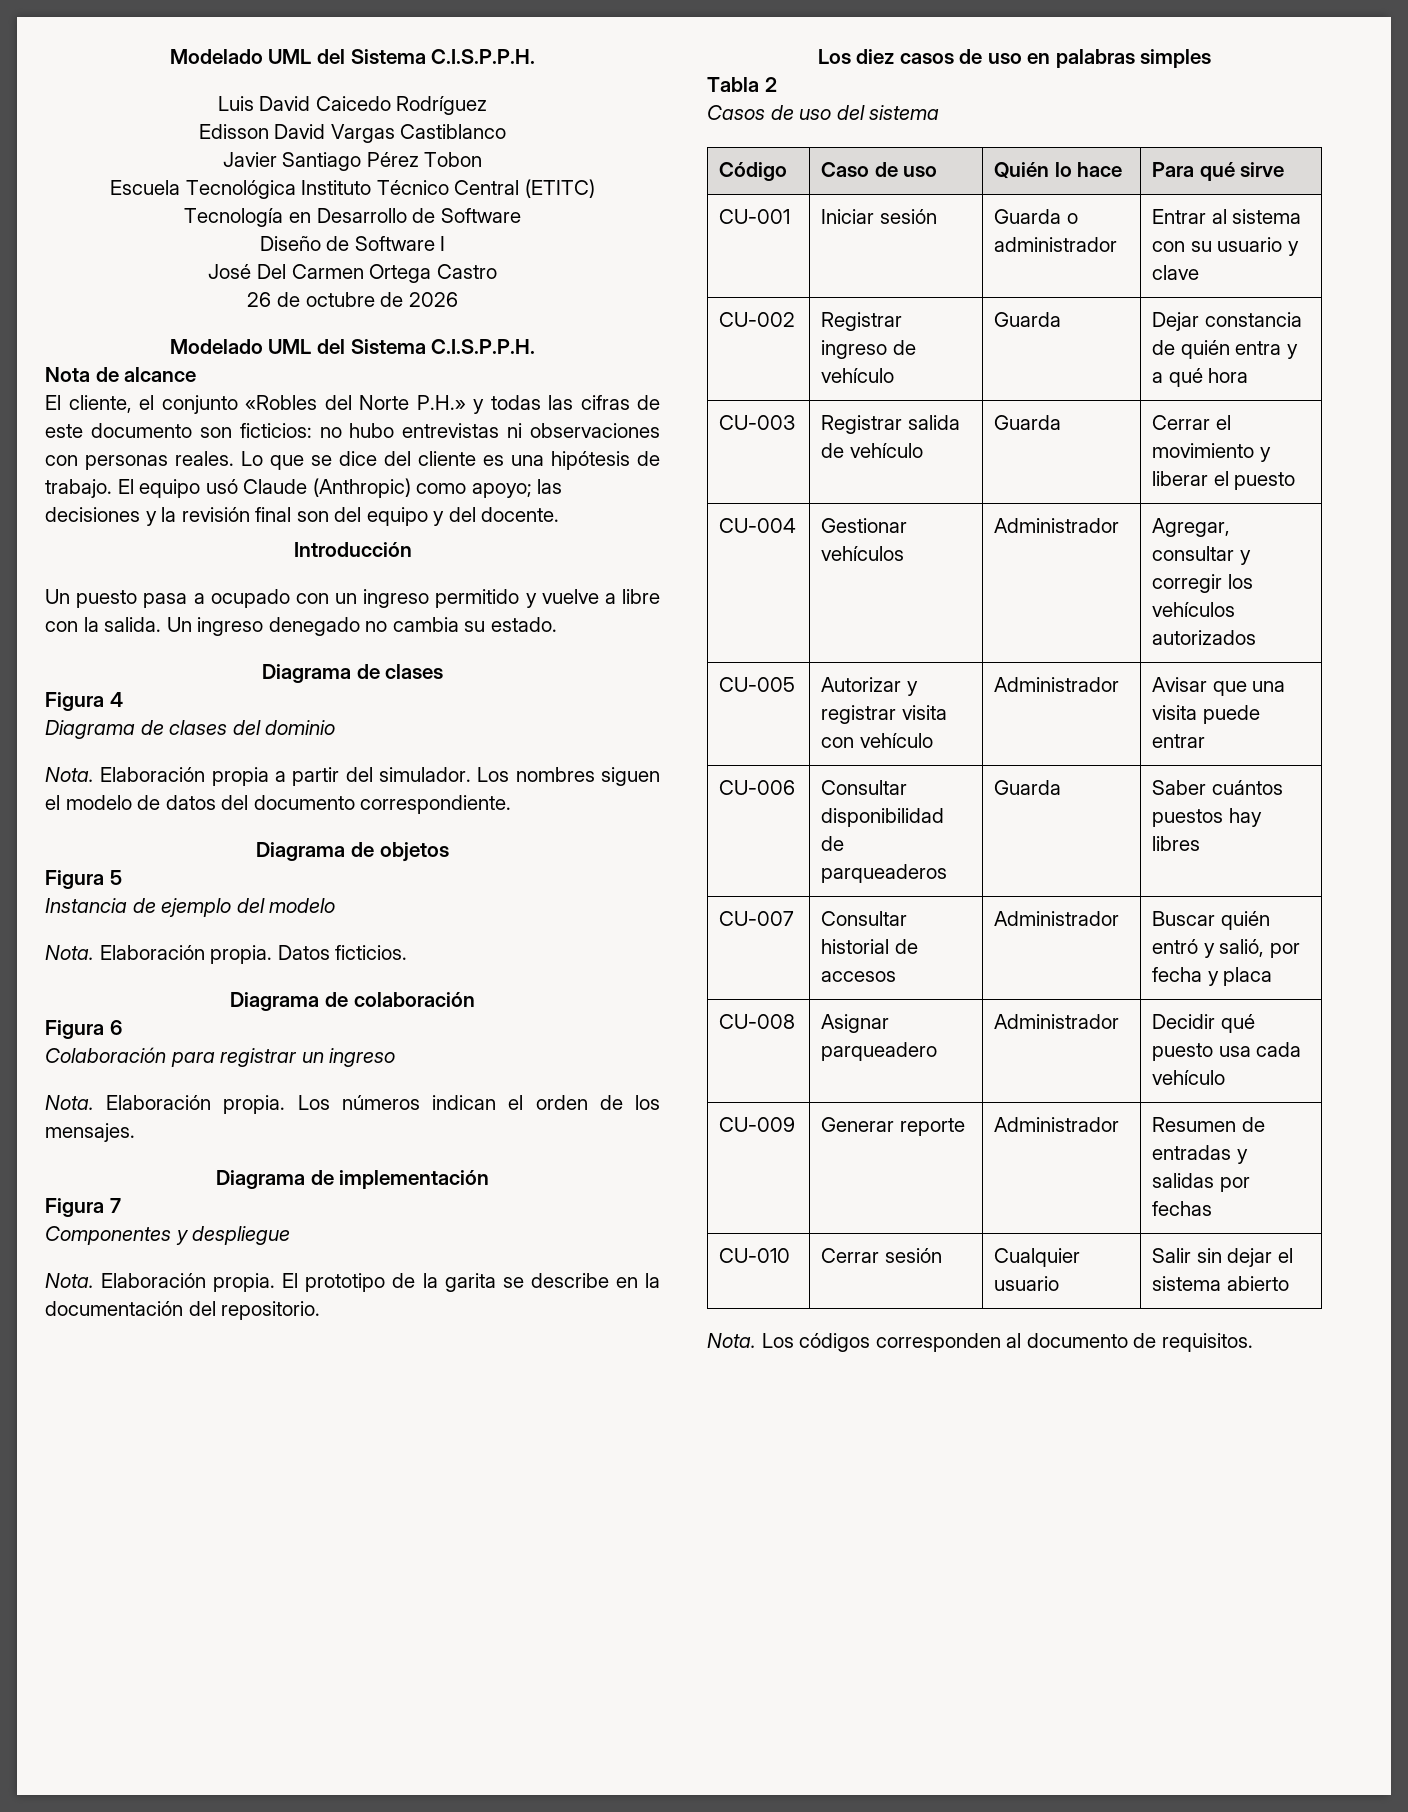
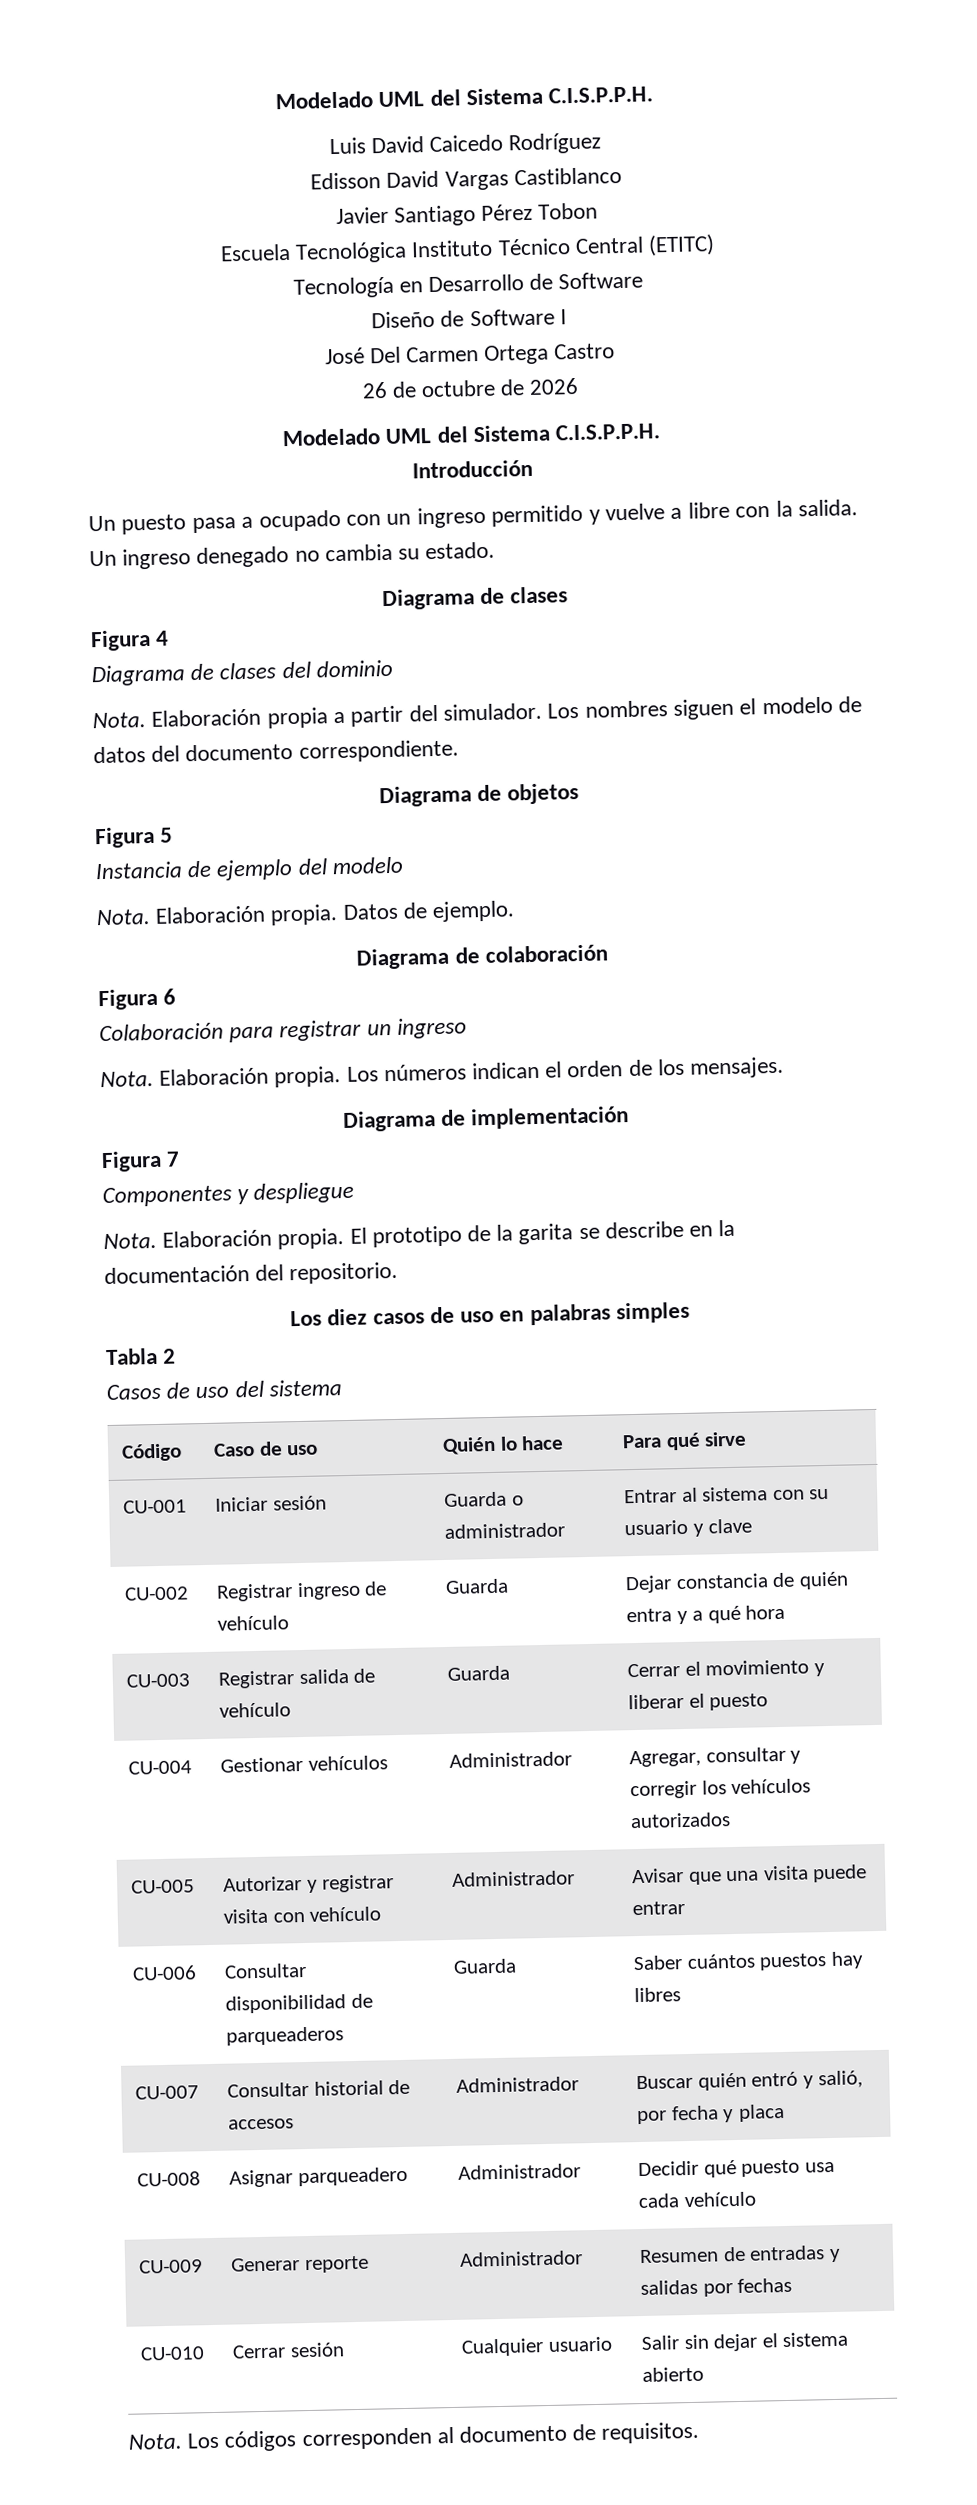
- Nota de alcance
- El cliente, el conjunto «Robles del Norte P.H.» y todas las cifras de este documento son ficticios: no hubo entrevistas ni observaciones con personas reales. Lo que se dice del cliente es una hipótesis de trabajo. El equipo usó Claude (Anthropic) como apoyo; las decisiones y la revisión final son del equipo y del docente.
- Datos ficticios.
+ Datos de ejemplo.

